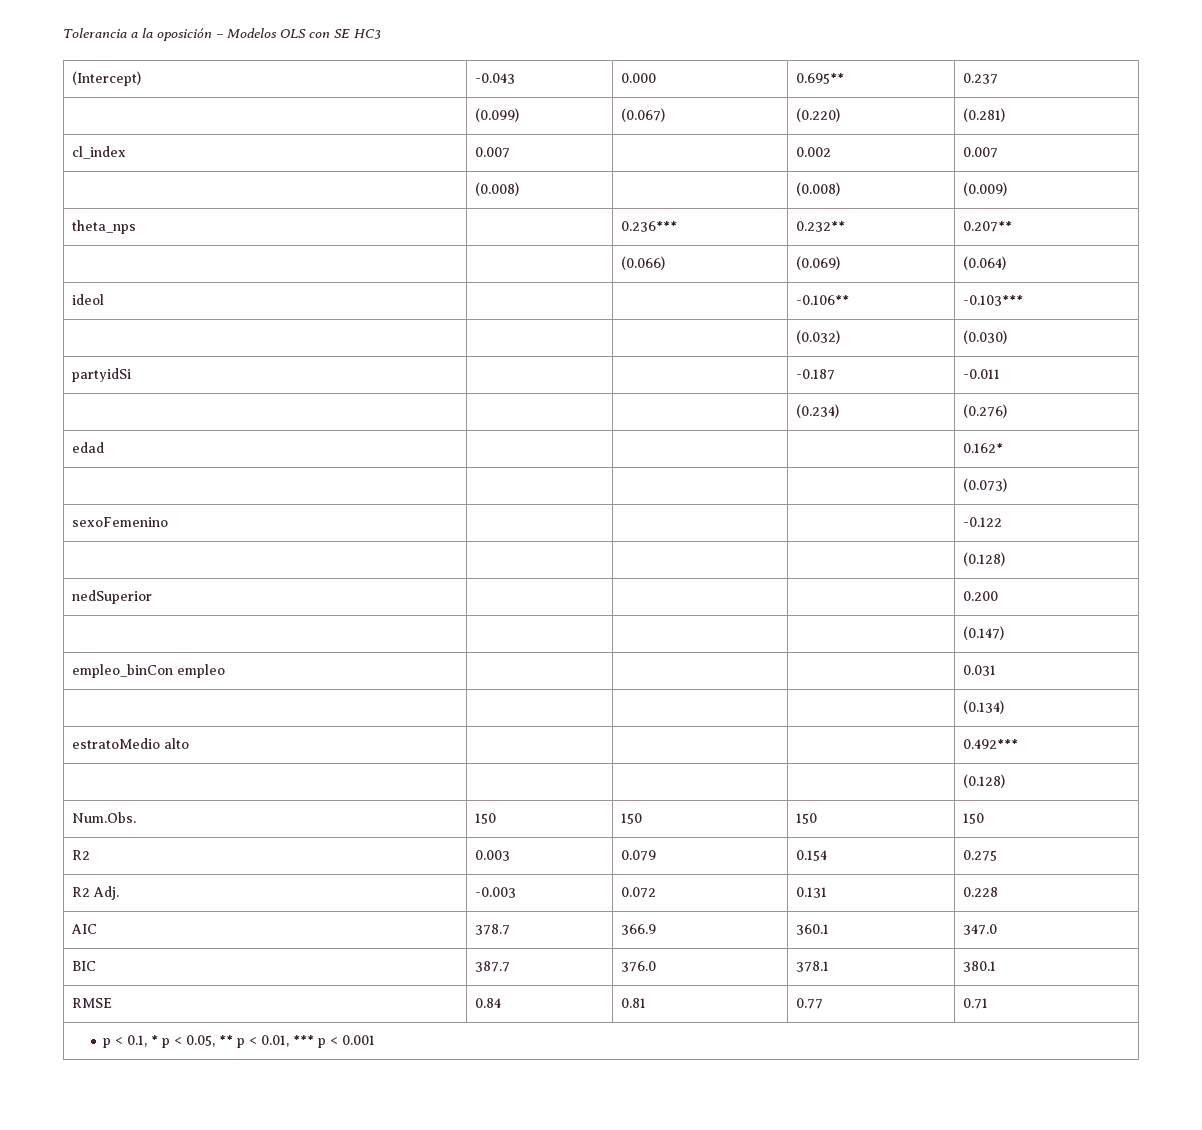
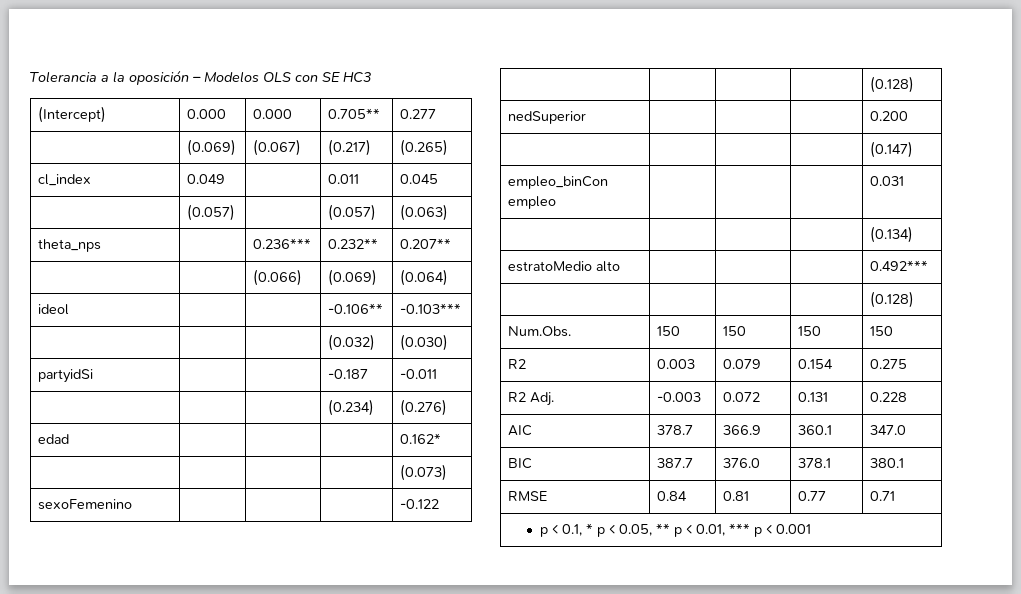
- (Intercept) | -0.043 | 0.000 | 0.695** | 0.237
- | (0.099) | (0.067) | (0.220) | (0.281)
+ (Intercept) | 0.000 | 0.000 | 0.705** | 0.277
+ | (0.069) | (0.067) | (0.217) | (0.265)
- cl_index | 0.007 | | 0.002 | 0.007
- | (0.008) | | (0.008) | (0.009)
+ cl_index | 0.049 | | 0.011 | 0.045
+ | (0.057) | | (0.057) | (0.063)

